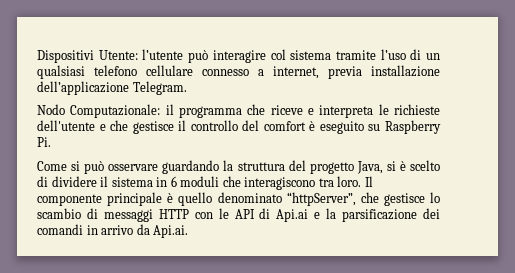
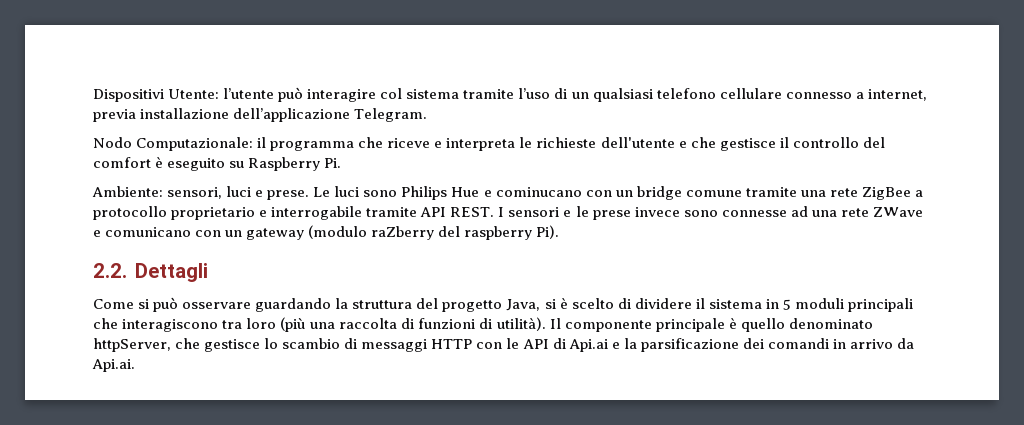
+ Ambiente: sensori, luci e prese. Le luci sono Philips Hue e cominucano con un bridge comune tramite una rete ZigBee a protocollo proprietario e interrogabile tramite API REST. I sensori e le prese invece sono connesse ad una rete ZWave e comunicano con un gateway (modulo raZberry del raspberry Pi).
+ 2.2. Dettagli
- Come si può osservare guardando la struttura del progetto Java, si è scelto di dividere il sistema in 6 moduli che interagiscono tra loro.
+ Come si può osservare guardando la struttura del progetto Java, si è scelto di dividere il sistema in 5 moduli principali che interagiscono tra loro (più una raccolta di funzioni di utilità).
- Il componente principale è quello denominato “httpServer”, che gestisce lo scambio di messaggi HTTP con le API di Api.ai e la parsificazione dei comandi in arrivo da Api.ai.
+ Il componente principale è quello denominato httpServer, che gestisce lo scambio di messaggi HTTP con le API di Api.ai e la parsificazione dei comandi in arrivo da Api.ai.

